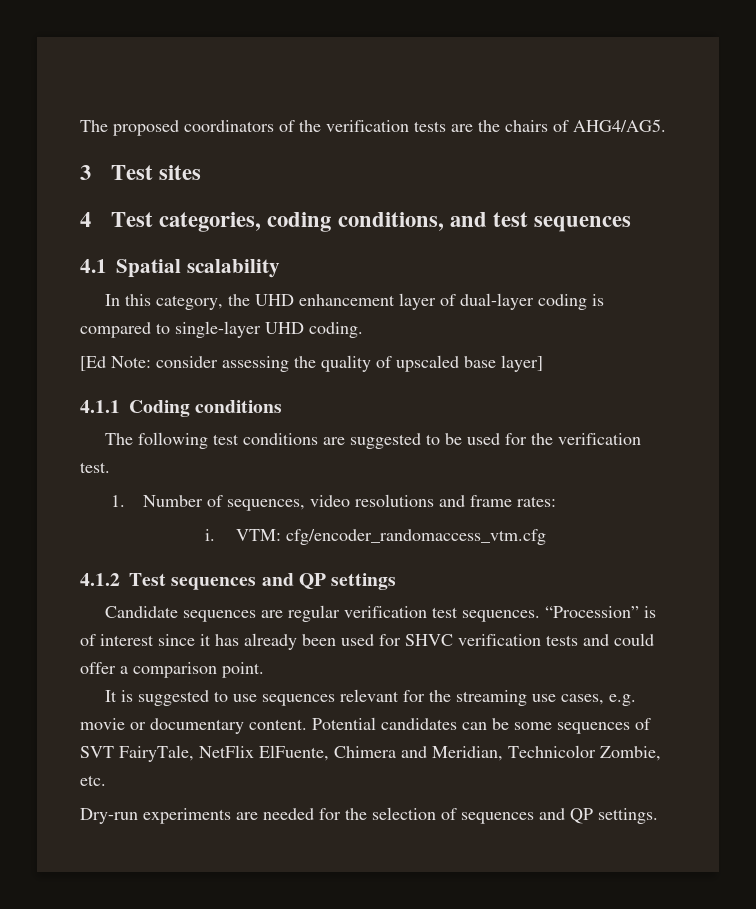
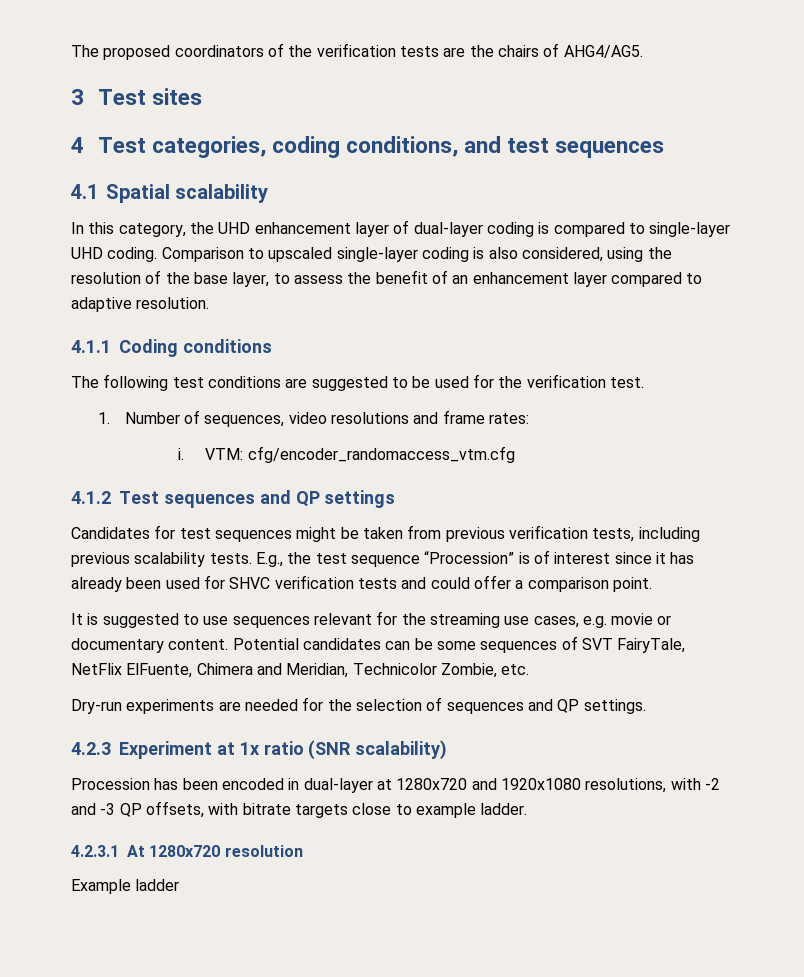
- In this category, the UHD enhancement layer of dual-layer coding is compared to single-layer UHD coding.
- [Ed Note: consider assessing the quality of upscaled base layer]
+ In this category, the UHD enhancement layer of dual-layer coding is compared to single-layer UHD coding. Comparison to upscaled single-layer coding is also considered, using the resolution of the base layer, to assess the benefit of an enhancement layer compared to adaptive resolution.
- Candidate sequences are regular verification test sequences. “Procession” is of interest since it has already been used for SHVC verification tests and could offer a comparison point.
+ Candidates for test sequences might be taken from previous verification tests, including previous scalability tests. E.g., the test sequence “Procession” is of interest since it has already been used for SHVC verification tests and could offer a comparison point.
+ 4.2.3 Experiment at 1x ratio (SNR scalability)
+ Procession has been encoded in dual-layer at 1280x720 and 1920x1080 resolutions, with -2 and -3 QP offsets, with bitrate targets close to example ladder.
+ 4.2.3.1 At 1280x720 resolution
+ Example ladder

